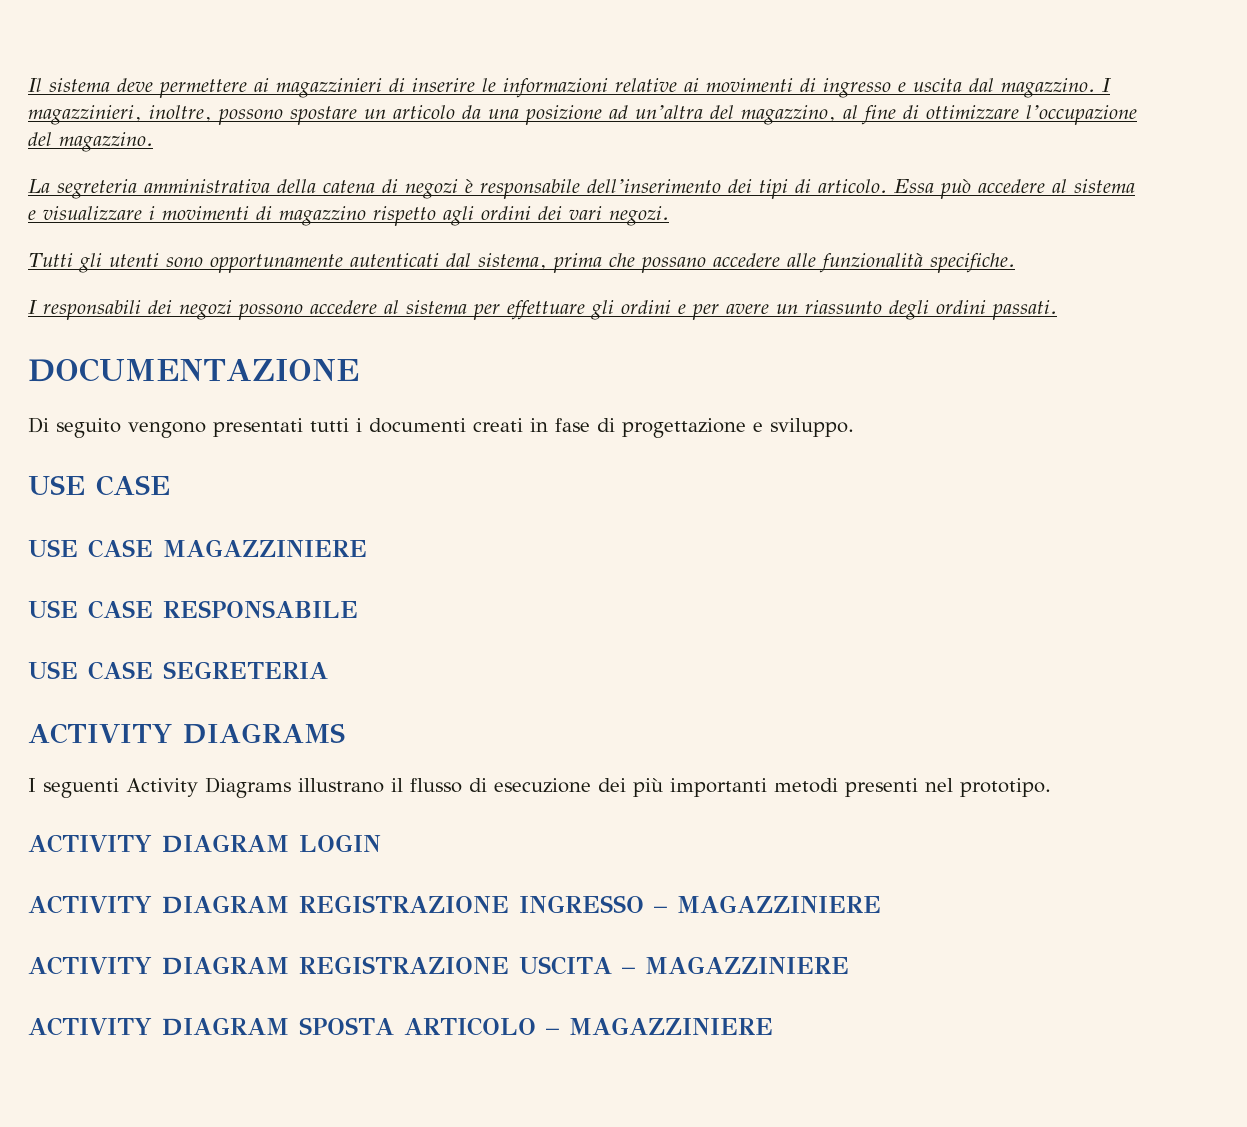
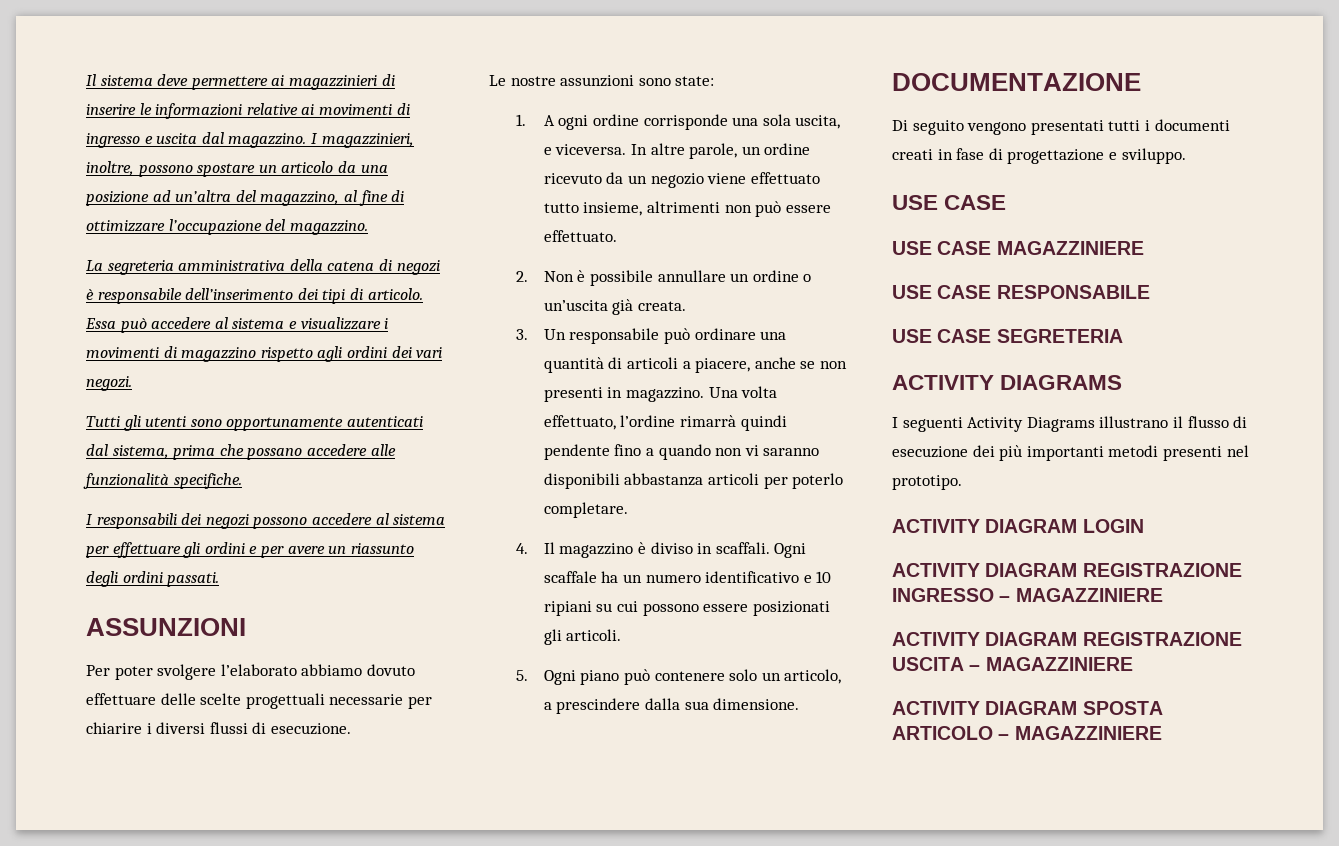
+ ASSUNZIONI
+ Per poter svolgere l’elaborato abbiamo dovuto effettuare delle scelte progettuali necessarie per chiarire i diversi flussi di esecuzione.
+ Le nostre assunzioni sono state:
+ 1. A ogni ordine corrisponde una sola uscita, e viceversa. In altre parole, un ordine ricevuto da un negozio viene effettuato tutto insieme, altrimenti non può essere effettuato.
+ 2. Non è possibile annullare un ordine o un’uscita già creata.
+ 3. Un responsabile può ordinare una quantità di articoli a piacere, anche se non presenti in magazzino. Una volta effettuato, l’ordine rimarrà quindi pendente fino a quando non vi saranno disponibili abbastanza articoli per poterlo completare.
+ 4. Il magazzino è diviso in scaffali. Ogni scaffale ha un numero identificativo e 10 ripiani su cui possono essere posizionati gli articoli.
+ 5. Ogni piano può contenere solo un articolo, a prescindere dalla sua dimensione.

